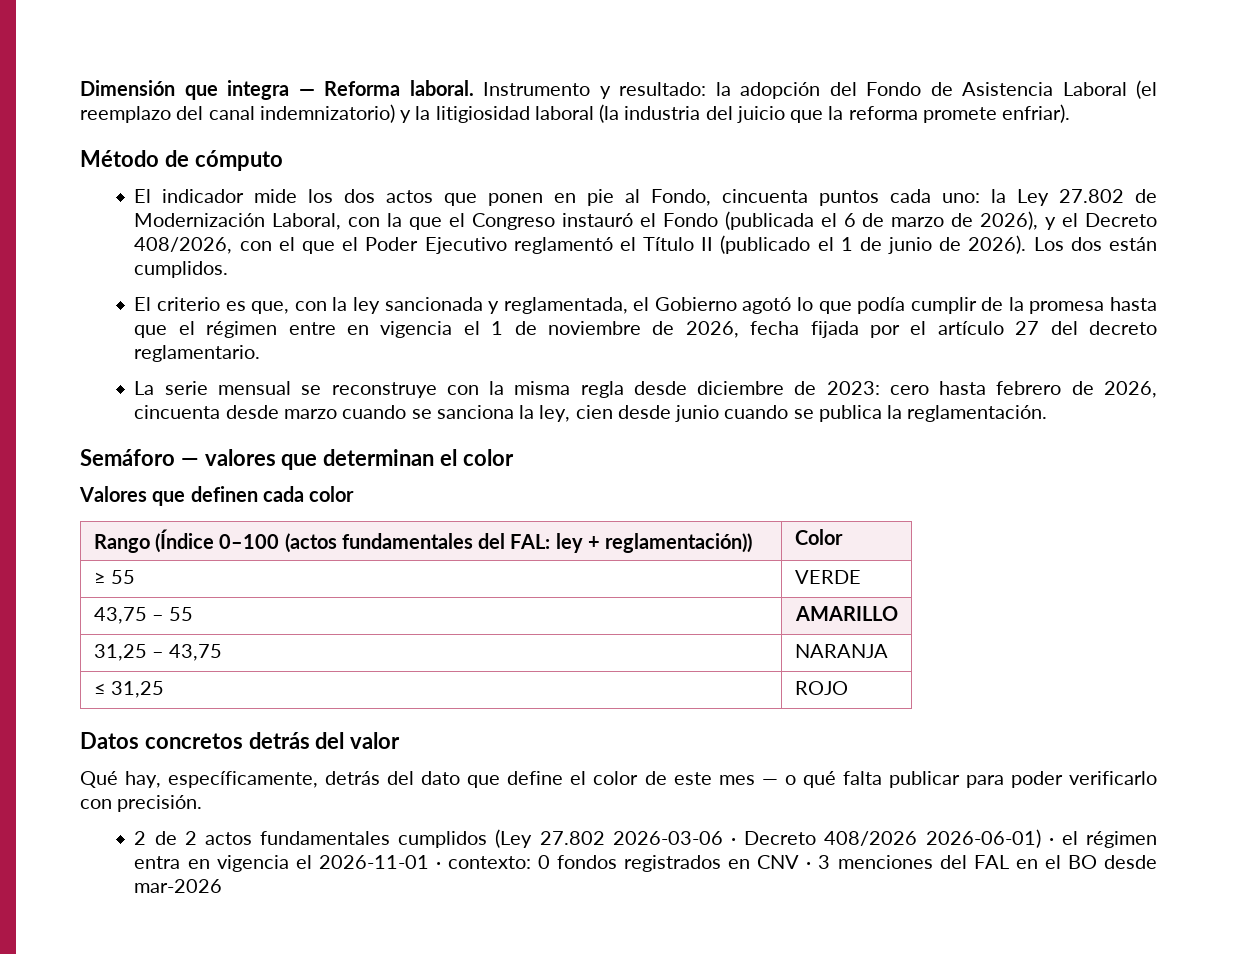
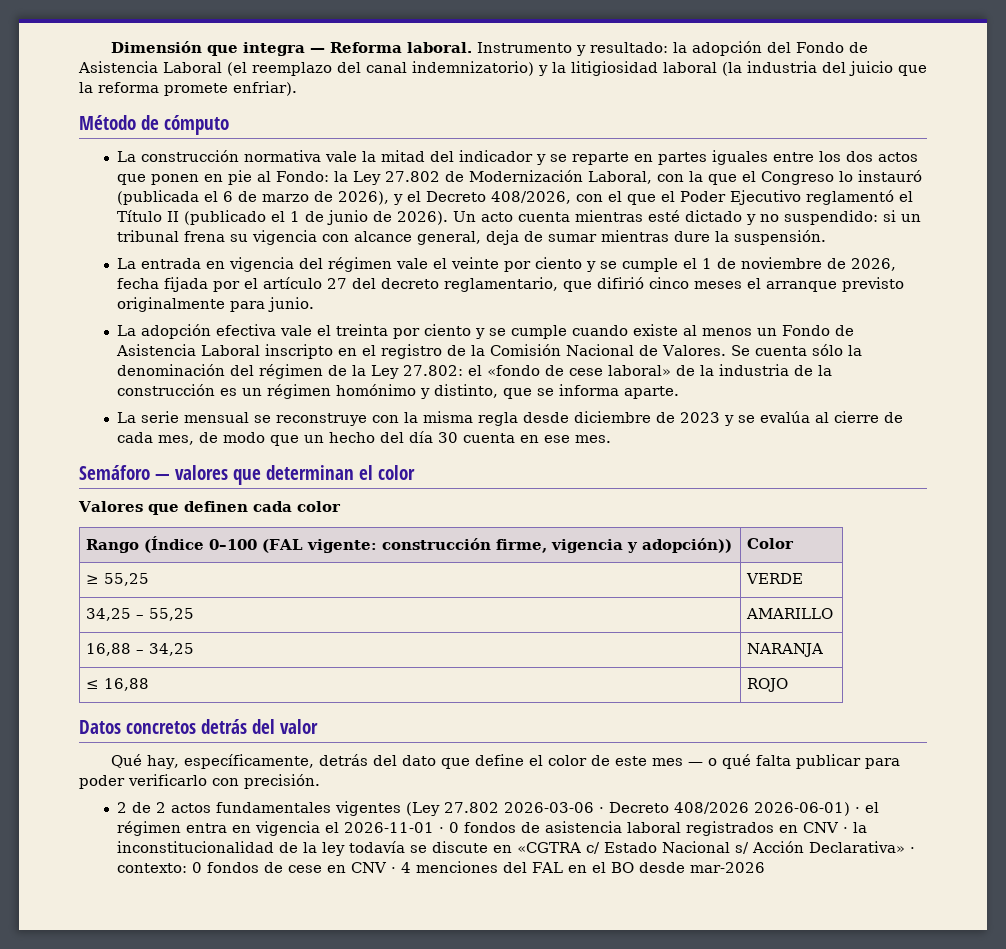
- El indicador mide los dos actos que ponen en pie al Fondo, cincuenta puntos cada uno: la Ley 27.802 de Modernización Laboral, con la que el Congreso instauró el Fondo (publicada el 6 de marzo de 2026), y el Decreto 408/2026, con el que el Poder Ejecutivo reglamentó el Título II (publicado el 1 de junio de 2026).
+ La construcción normativa vale la mitad del indicador y se reparte en partes iguales entre los dos actos que ponen en pie al Fondo: la Ley 27.802 de Modernización Laboral, con la que el Congreso lo instauró (publicada el 6 de marzo de 2026), y el Decreto 408/2026, con el que el Poder Ejecutivo reglamentó el Título II (publicado el 1 de junio de 2026).
- Los dos están cumplidos.
- El criterio es que, con la ley sancionada y reglamentada, el Gobierno agotó lo que podía cumplir de la promesa hasta que el régimen entre en vigencia el 1 de noviembre de 2026, fecha fijada por el artículo 27 del decreto reglamentario.
+ Un acto cuenta mientras esté dictado y no suspendido: si un tribunal frena su vigencia con alcance general, deja de sumar mientras dure la suspensión.
+ La entrada en vigencia del régimen vale el veinte por ciento y se cumple el 1 de noviembre de 2026, fecha fijada por el artículo 27 del decreto reglamentario, que difirió cinco meses el arranque previsto originalmente para junio.
+ La adopción efectiva vale el treinta por ciento y se cumple cuando existe al menos un Fondo de Asistencia Laboral inscripto en el registro de la Comisión Nacional de Valores. Se cuenta sólo la denominación del régimen de la Ley 27.802: el «fondo de cese laboral» de la industria de la construcción es un régimen homónimo y distinto, que se informa aparte.
- La serie mensual se reconstruye con la misma regla desde diciembre de 2023: cero hasta febrero de 2026, cincuenta desde marzo cuando se sanciona la ley, cien desde junio cuando se publica la reglamentación.
+ La serie mensual se reconstruye con la misma regla desde diciembre de 2023 y se evalúa al cierre de cada mes, de modo que un hecho del día 30 cuenta en ese mes.
- Rango (Índice 0–100 (actos fundamentales del FAL: ley + reglamentación)) | Color
+ Rango (Índice 0–100 (FAL vigente: construcción firme, vigencia y adopción)) | Color
- ≥ 55 | VERDE
+ ≥ 55,25 | VERDE
- 43,75 – 55 | AMARILLO
- 31,25 – 43,75 | NARANJA
+ 34,25 – 55,25 | AMARILLO
+ 16,88 – 34,25 | NARANJA
- ≤ 31,25 | ROJO
+ ≤ 16,88 | ROJO
- 2 de 2 actos fundamentales cumplidos (Ley 27.802 2026-03-06 · Decreto 408/2026 2026-06-01) · el régimen entra en vigencia el 2026-11-01 · contexto: 0 fondos registrados en CNV · 3 menciones del FAL en el BO desde mar-2026
+ 2 de 2 actos fundamentales vigentes (Ley 27.802 2026-03-06 · Decreto 408/2026 2026-06-01) · el régimen entra en vigencia el 2026-11-01 · 0 fondos de asistencia laboral registrados en CNV · la inconstitucionalidad de la ley todavía se discute en «CGTRA c/ Estado Nacional s/ Acción Declarativa» · contexto: 0 fondos de cese en CNV · 4 menciones del FAL en el BO desde mar-2026

